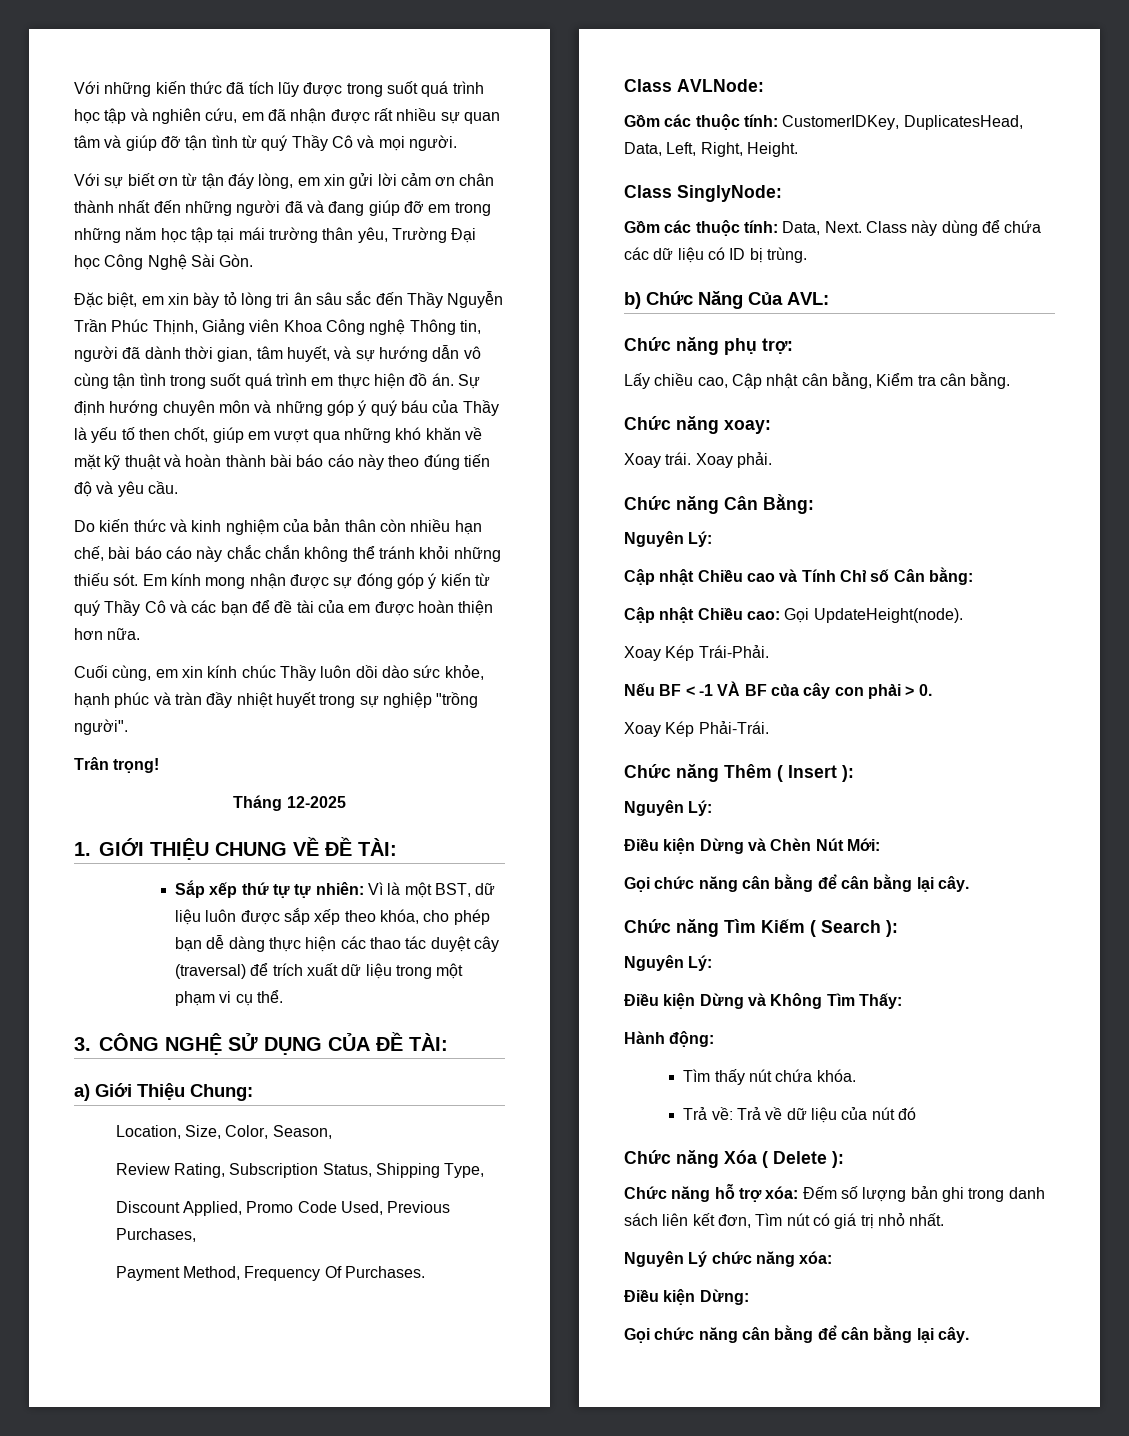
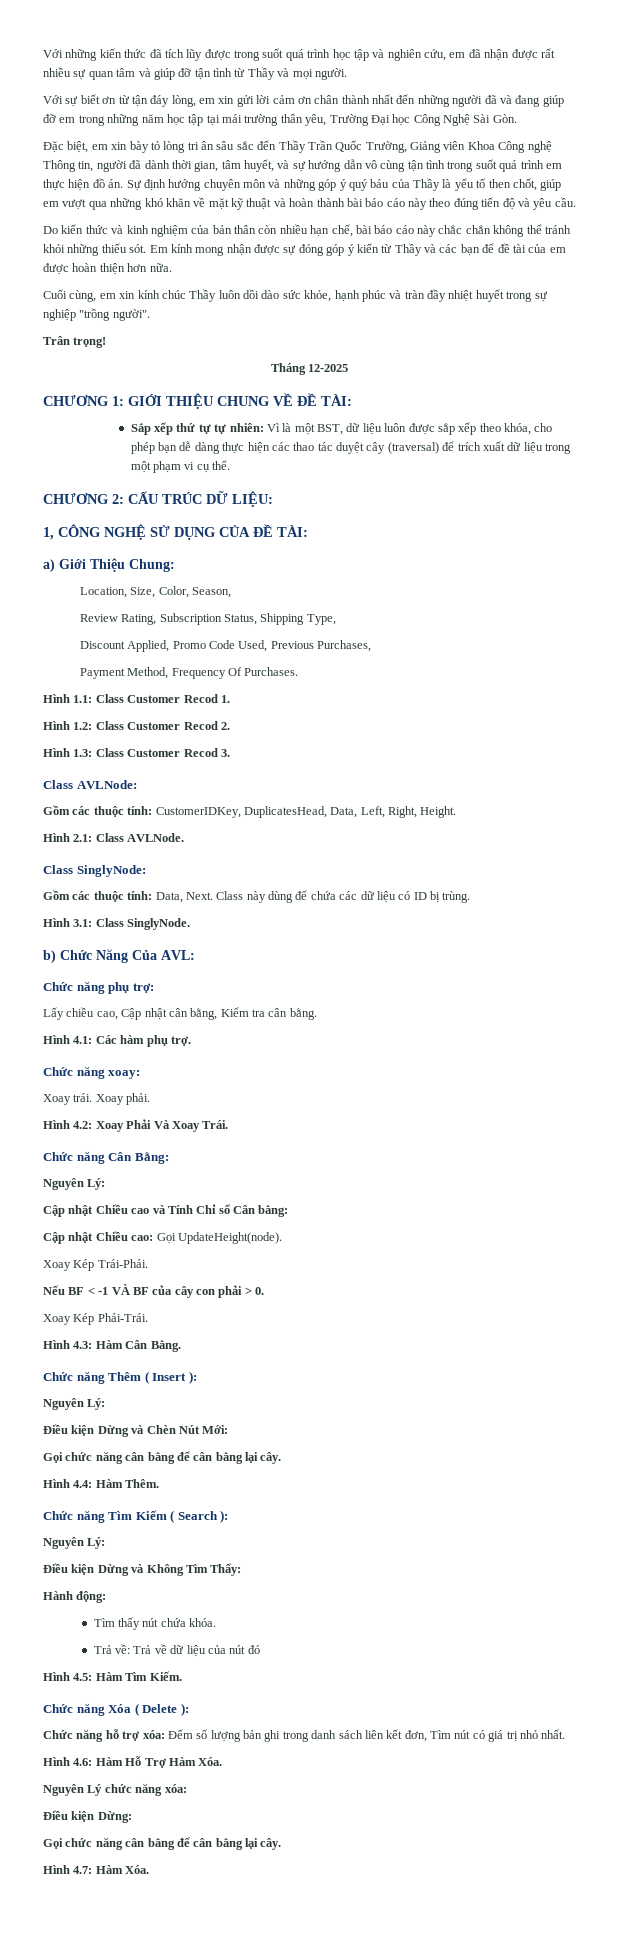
- Với những kiến thức đã tích lũy được trong suốt quá trình học tập và nghiên cứu, em đã nhận được rất nhiều sự quan tâm và giúp đỡ tận tình từ quý Thầy Cô và mọi người.
+ Với những kiến thức đã tích lũy được trong suốt quá trình học tập và nghiên cứu, em đã nhận được rất nhiều sự quan tâm và giúp đỡ tận tình từ Thầy và mọi người.
- Đặc biệt, em xin bày tỏ lòng tri ân sâu sắc đến Thầy Nguyễn Trần Phúc Thịnh, Giảng viên Khoa Công nghệ Thông tin, người đã dành thời gian, tâm huyết, và sự hướng dẫn vô cùng tận tình trong suốt quá trình em thực hiện đồ án.
+ Đặc biệt, em xin bày tỏ lòng tri ân sâu sắc đến Thầy Trần Quốc Trường, Giảng viên Khoa Công nghệ Thông tin, người đã dành thời gian, tâm huyết, và sự hướng dẫn vô cùng tận tình trong suốt quá trình em thực hiện đồ án.
- Em kính mong nhận được sự đóng góp ý kiến từ quý Thầy Cô và các bạn để đề tài của em được hoàn thiện hơn nữa.
+ Em kính mong nhận được sự đóng góp ý kiến từ Thầy và các bạn để đề tài của em được hoàn thiện hơn nữa.
- 1. GIỚI THIỆU CHUNG VỀ ĐỀ TÀI:
+ CHƯƠNG 1: GIỚI THIỆU CHUNG VỀ ĐỀ TÀI:
- 3. CÔNG NGHỆ SỬ DỤNG CỦA ĐỀ TÀI:
+ CHƯƠNG 2: CẤU TRÚC DỮ LIỆU:
+ 1, CÔNG NGHỆ SỬ DỤNG CỦA ĐỀ TÀI:
+ Hình 1.1: Class Customer Recod 1.
+ Hình 1.2: Class Customer Recod 2.
+ Hình 1.3: Class Customer Recod 3.
+ Hình 2.1: Class AVLNode.
+ Hình 3.1: Class SinglyNode.
+ Hình 4.1: Các hàm phụ trợ.
+ Hình 4.2: Xoay Phải Và Xoay Trái.
+ Hình 4.3: Hàm Cân Bằng.
+ Hình 4.4: Hàm Thêm.
+ Hình 4.5: Hàm Tìm Kiếm.
+ Hình 4.6: Hàm Hỗ Trợ Hàm Xóa.
+ Hình 4.7: Hàm Xóa.

